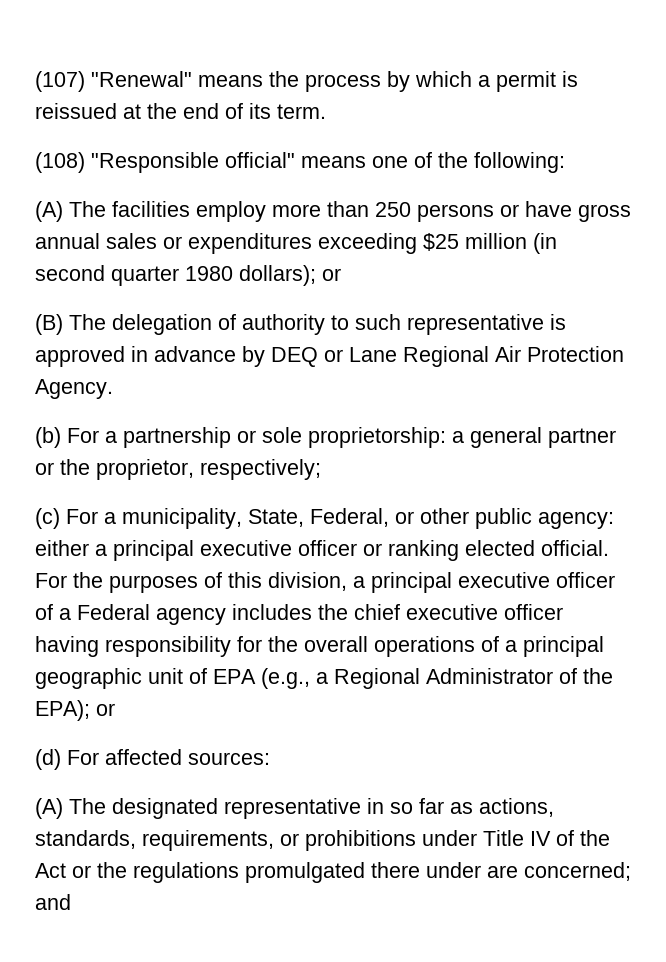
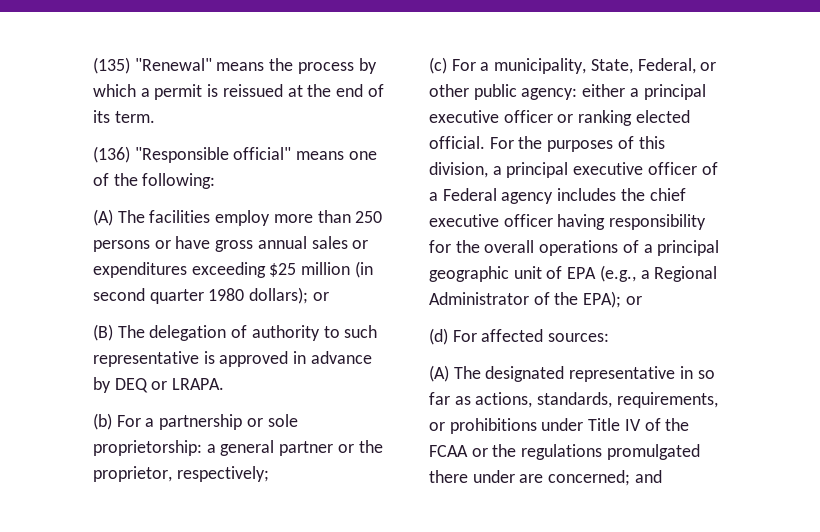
- (107) "Renewal" means the process by which a permit is reissued at the end of its term.
+ (135) "Renewal" means the process by which a permit is reissued at the end of its term.
- (108) "Responsible official" means one of the following:
+ (136) "Responsible official" means one of the following:
- (B) The delegation of authority to such representative is approved in advance by DEQ or Lane Regional Air Protection Agency.
+ (B) The delegation of authority to such representative is approved in advance by DEQ or LRAPA.
- (A) The designated representative in so far as actions, standards, requirements, or prohibitions under Title IV of the Act or the regulations promulgated there under are concerned; and
+ (A) The designated representative in so far as actions, standards, requirements, or prohibitions under Title IV of the FCAA or the regulations promulgated there under are concerned; and

